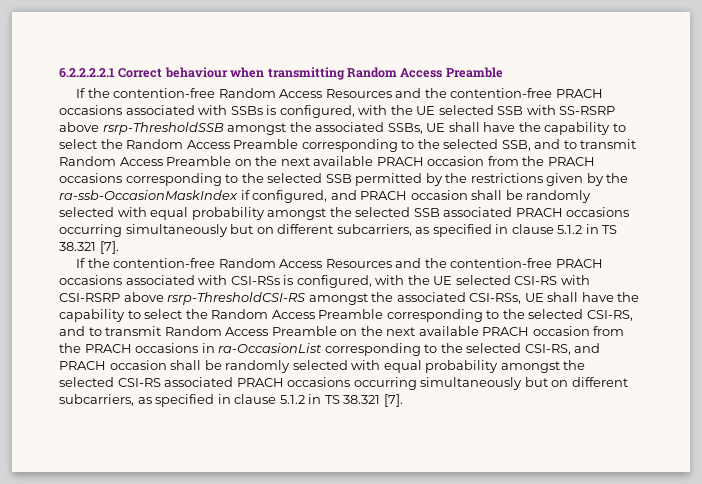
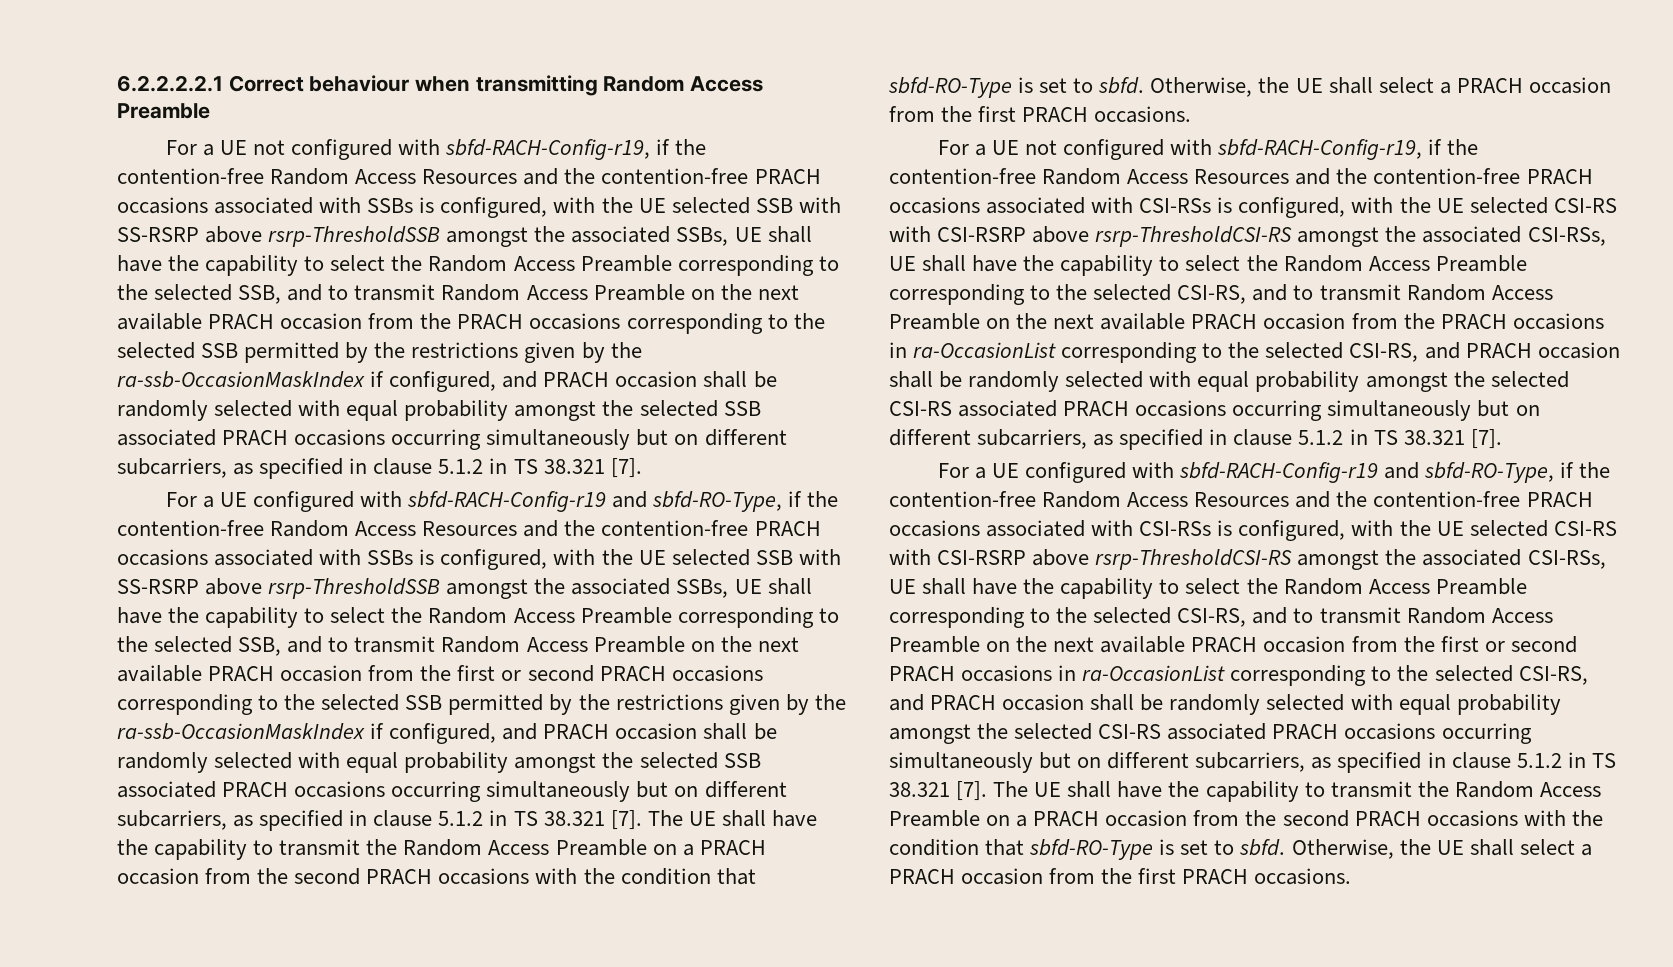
- If the contention-free Random Access Resources and the contention-free PRACH occasions associated with SSBs is configured, with the UE selected SSB with SS-RSRP above rsrp-ThresholdSSB amongst the associated SSBs, UE shall have the capability to select the Random Access Preamble corresponding to the selected SSB, and to transmit Random Access Preamble on the next available PRACH occasion from the PRACH occasions corresponding to the selected SSB permitted by the restrictions given by the ra-ssb-OccasionMaskIndex if configured, and PRACH occasion shall be randomly selected with equal probability amongst the selected SSB associated PRACH occasions occurring simultaneously but on different subcarriers, as specified in clause 5.1.2 in TS 38.321 [7].
+ For a UE not configured with sbfd-RACH-Config-r19, if the contention-free Random Access Resources and the contention-free PRACH occasions associated with SSBs is configured, with the UE selected SSB with SS-RSRP above rsrp-ThresholdSSB amongst the associated SSBs, UE shall have the capability to select the Random Access Preamble corresponding to the selected SSB, and to transmit Random Access Preamble on the next available PRACH occasion from the PRACH occasions corresponding to the selected SSB permitted by the restrictions given by the ra-ssb-OccasionMaskIndex if configured, and PRACH occasion shall be randomly selected with equal probability amongst the selected SSB associated PRACH occasions occurring simultaneously but on different subcarriers, as specified in clause 5.1.2 in TS 38.321 [7].
- If the contention-free Random Access Resources and the contention-free PRACH occasions associated with CSI-RSs is configured, with the UE selected CSI-RS with CSI-RSRP above rsrp-ThresholdCSI-RS amongst the associated CSI-RSs, UE shall have the capability to select the Random Access Preamble corresponding to the selected CSI-RS, and to transmit Random Access Preamble on the next available PRACH occasion from the PRACH occasions in ra-OccasionList corresponding to the selected CSI-RS, and PRACH occasion shall be randomly selected with equal probability amongst the selected CSI-RS associated PRACH occasions occurring simultaneously but on different subcarriers, as specified in clause 5.1.2 in TS 38.321 [7].
+ For a UE configured with sbfd-RACH-Config-r19 and sbfd-RO-Type, if the contention-free Random Access Resources and the contention-free PRACH occasions associated with SSBs is configured, with the UE selected SSB with SS-RSRP above rsrp-ThresholdSSB amongst the associated SSBs, UE shall have the capability to select the Random Access Preamble corresponding to the selected SSB, and to transmit Random Access Preamble on the next available PRACH occasion from the first or second PRACH occasions corresponding to the selected SSB permitted by the restrictions given by the ra-ssb-OccasionMaskIndex if configured, and PRACH occasion shall be randomly selected with equal probability amongst the selected SSB associated PRACH occasions occurring simultaneously but on different subcarriers, as specified in clause 5.1.2 in TS 38.321 [7]. The UE shall have the capability to transmit the Random Access Preamble on a PRACH occasion from the second PRACH occasions with the condition that sbfd-RO-Type is set to sbfd. Otherwise, the UE shall select a PRACH occasion from the first PRACH occasions.
+ For a UE not configured with sbfd-RACH-Config-r19, if the contention-free Random Access Resources and the contention-free PRACH occasions associated with CSI-RSs is configured, with the UE selected CSI-RS with CSI-RSRP above rsrp-ThresholdCSI-RS amongst the associated CSI-RSs, UE shall have the capability to select the Random Access Preamble corresponding to the selected CSI-RS, and to transmit Random Access Preamble on the next available PRACH occasion from the PRACH occasions in ra-OccasionList corresponding to the selected CSI-RS, and PRACH occasion shall be randomly selected with equal probability amongst the selected CSI-RS associated PRACH occasions occurring simultaneously but on different subcarriers, as specified in clause 5.1.2 in TS 38.321 [7].
+ For a UE configured with sbfd-RACH-Config-r19 and sbfd-RO-Type, if the contention-free Random Access Resources and the contention-free PRACH occasions associated with CSI-RSs is configured, with the UE selected CSI-RS with CSI-RSRP above rsrp-ThresholdCSI-RS amongst the associated CSI-RSs, UE shall have the capability to select the Random Access Preamble corresponding to the selected CSI-RS, and to transmit Random Access Preamble on the next available PRACH occasion from the first or second PRACH occasions in ra-OccasionList corresponding to the selected CSI-RS, and PRACH occasion shall be randomly selected with equal probability amongst the selected CSI-RS associated PRACH occasions occurring simultaneously but on different subcarriers, as specified in clause 5.1.2 in TS 38.321 [7]. The UE shall have the capability to transmit the Random Access Preamble on a PRACH occasion from the second PRACH occasions with the condition that sbfd-RO-Type is set to sbfd. Otherwise, the UE shall select a PRACH occasion from the first PRACH occasions.

